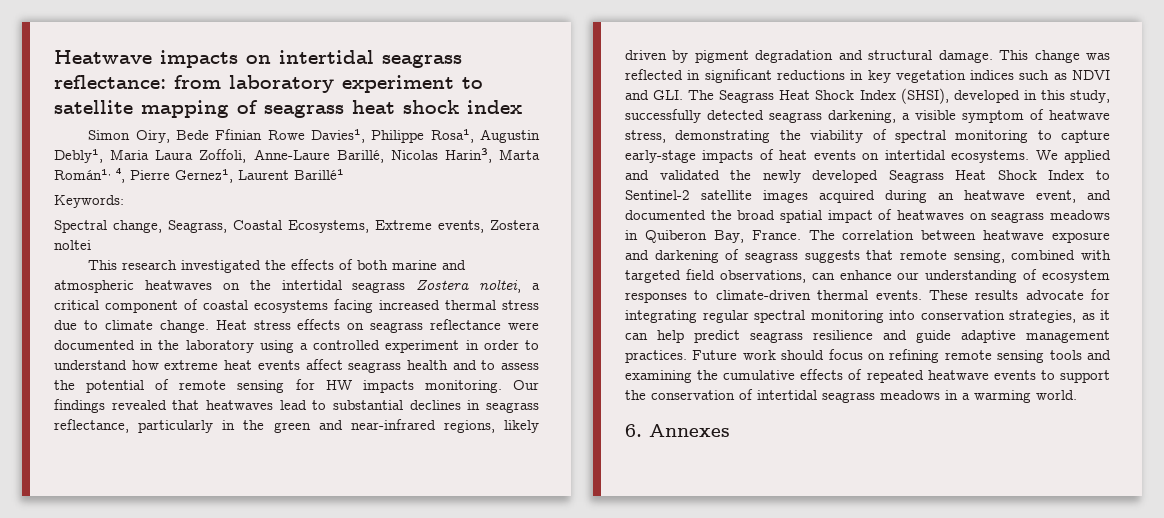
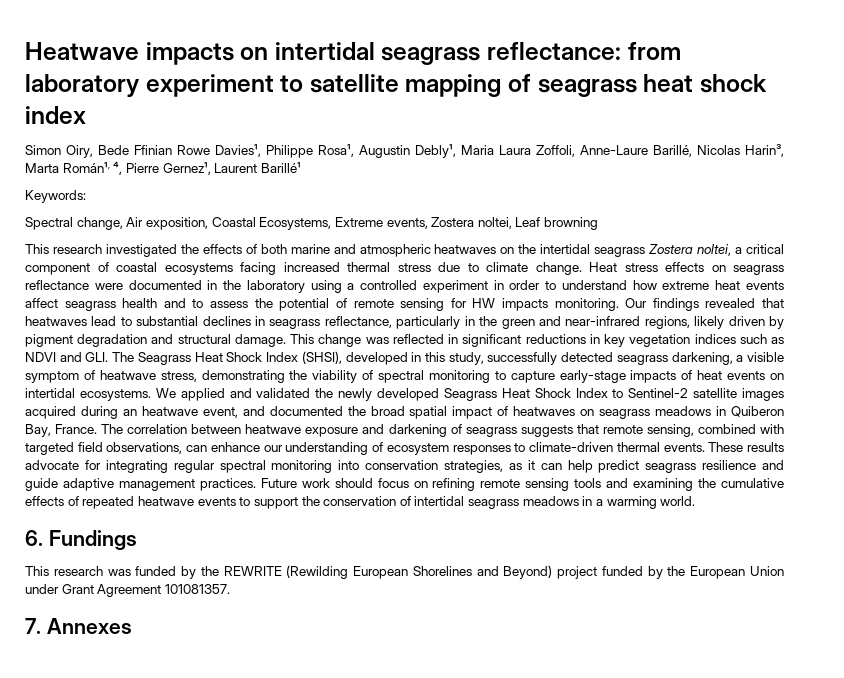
- Spectral change, Seagrass, Coastal Ecosystems, Extreme events, Zostera noltei
+ Spectral change, Air exposition, Coastal Ecosystems, Extreme events, Zostera noltei, Leaf browning
- 6. Annexes
+ 6. Fundings
+ This research was funded by the REWRITE (Rewilding European Shorelines and Beyond) project funded by the European Union under Grant Agreement 101081357.
+ 7. Annexes

